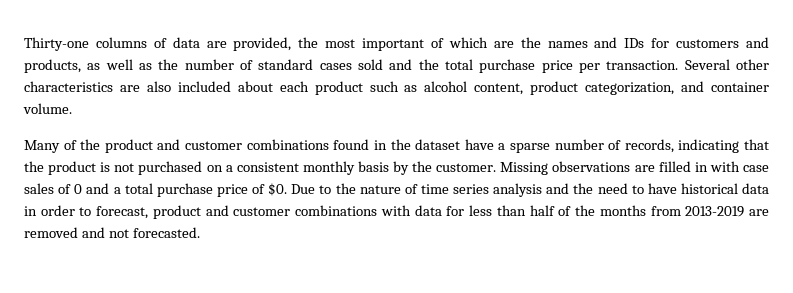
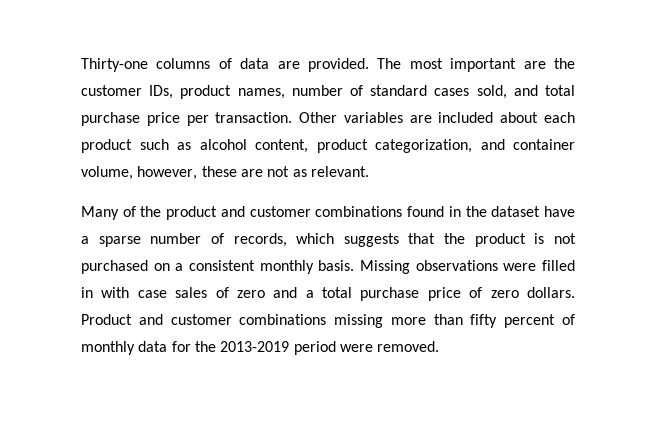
- Thirty-one columns of data are provided, the most important of which are the names and IDs for customers and products, as well as the number of standard cases sold and the total purchase price per transaction.
+ Thirty-one columns of data are provided. The most important are the customer IDs, product names, number of standard cases sold, and total purchase price per transaction.
- Several other characteristics are also included about each product such as alcohol content, product categorization, and container volume.
+ Other variables are included about each product such as alcohol content, product categorization, and container volume, however, these are not as relevant.
- Many of the product and customer combinations found in the dataset have a sparse number of records, indicating that the product is not purchased on a consistent monthly basis by the customer.
+ Many of the product and customer combinations found in the dataset have a sparse number of records, which suggests that the product is not purchased on a consistent monthly basis.
- Missing observations are filled in with case sales of 0 and a total purchase price of $0. Due to the nature of time series analysis and the need to have historical data in order to forecast, product and customer combinations with data for less than half of the months from 2013-2019 are removed and not forecasted.
+ Missing observations were filled in with case sales of zero and a total purchase price of zero dollars. Product and customer combinations missing more than fifty percent of monthly data for the 2013-2019 period were removed.

